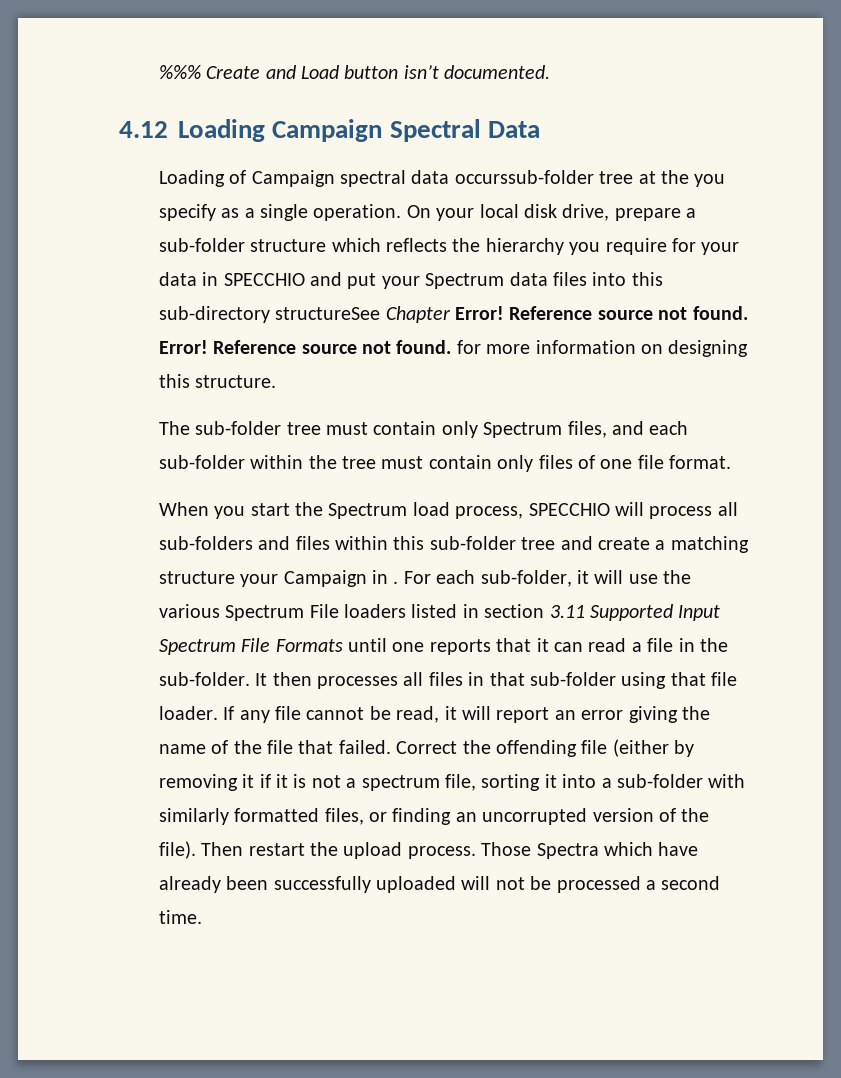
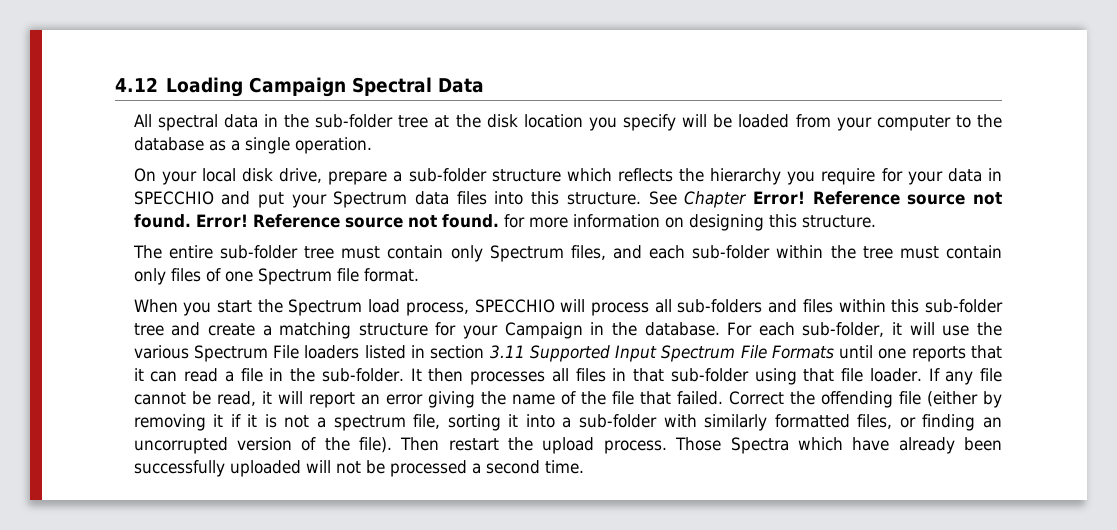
- %%% Create and Load button isn’t documented.
- Loading of Campaign spectral data occurssub-folder tree at the you specify as a single operation. On your local disk drive, prepare a sub-folder structure which reflects the hierarchy you require for your data in SPECCHIO and put your Spectrum data files into this sub-directory structureSee Chapter Error!
+ All spectral data in the sub-folder tree at the disk location you specify will be loaded from your computer to the database as a single operation.
+ On your local disk drive, prepare a sub-folder structure which reflects the hierarchy you require for your data in SPECCHIO and put your Spectrum data files into this structure. See Chapter Error!
- The sub-folder tree must contain only Spectrum files, and each sub-folder within the tree must contain only files of one file format.
+ The entire sub-folder tree must contain only Spectrum files, and each sub-folder within the tree must contain only files of one Spectrum file format.
- When you start the Spectrum load process, SPECCHIO will process all sub-folders and files within this sub-folder tree and create a matching structure your Campaign in .
+ When you start the Spectrum load process, SPECCHIO will process all sub-folders and files within this sub-folder tree and create a matching structure for your Campaign in the database.

